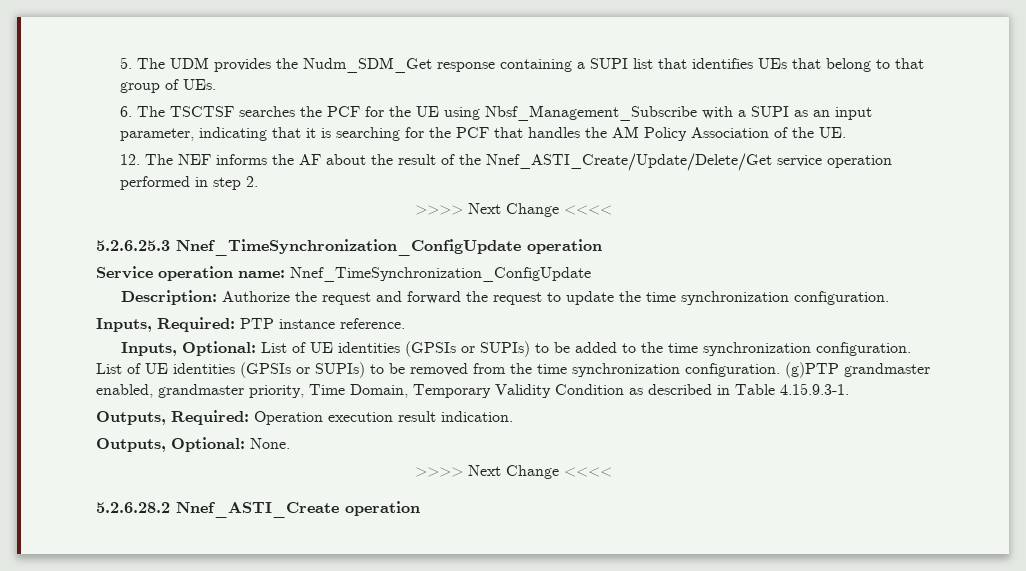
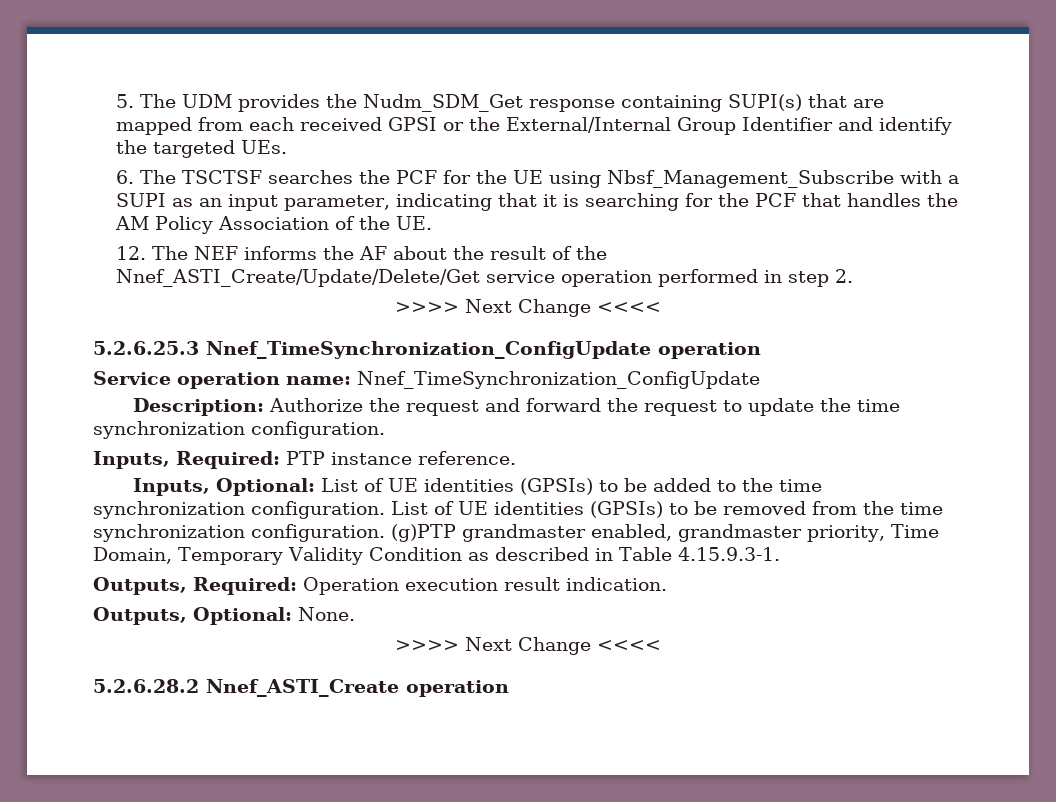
- 5. The UDM provides the Nudm_SDM_Get response containing a SUPI list that identifies UEs that belong to that group of UEs.
+ 5. The UDM provides the Nudm_SDM_Get response containing SUPI(s) that are mapped from each received GPSI or the External/Internal Group Identifier and identify the targeted UEs.
- Inputs, Optional: List of UE identities (GPSIs or SUPIs) to be added to the time synchronization configuration.
+ Inputs, Optional: List of UE identities (GPSIs) to be added to the time synchronization configuration.
- List of UE identities (GPSIs or SUPIs) to be removed from the time synchronization configuration.
+ List of UE identities (GPSIs) to be removed from the time synchronization configuration.

